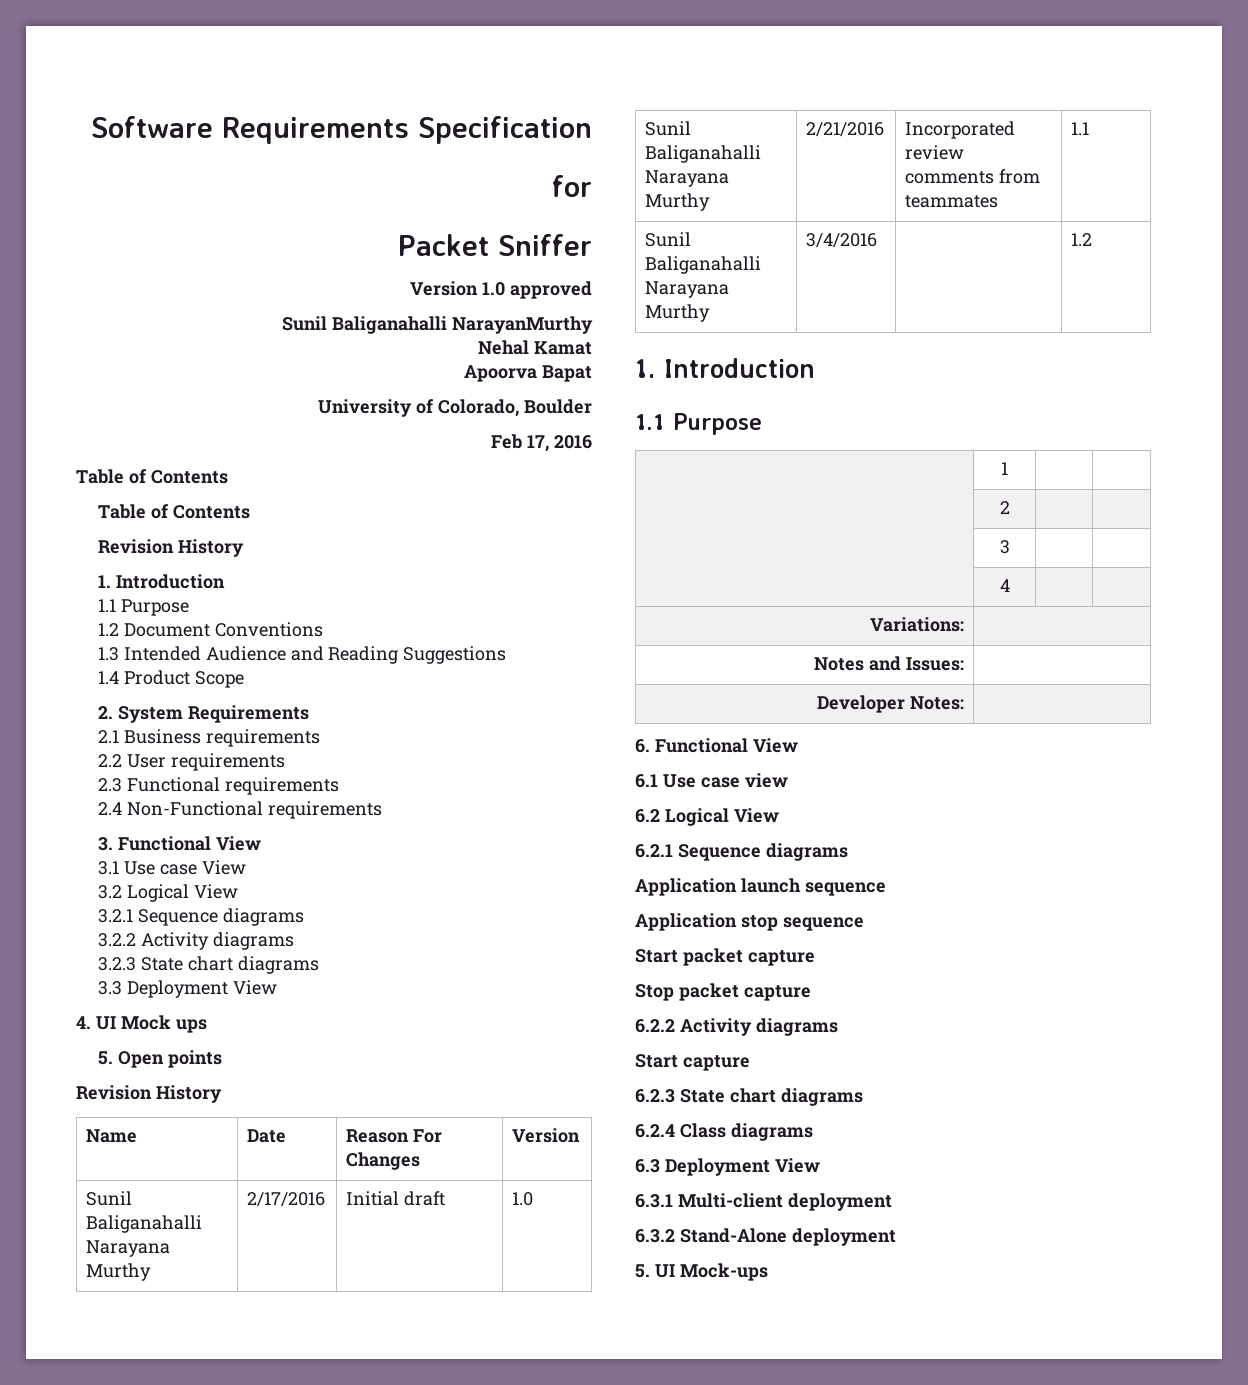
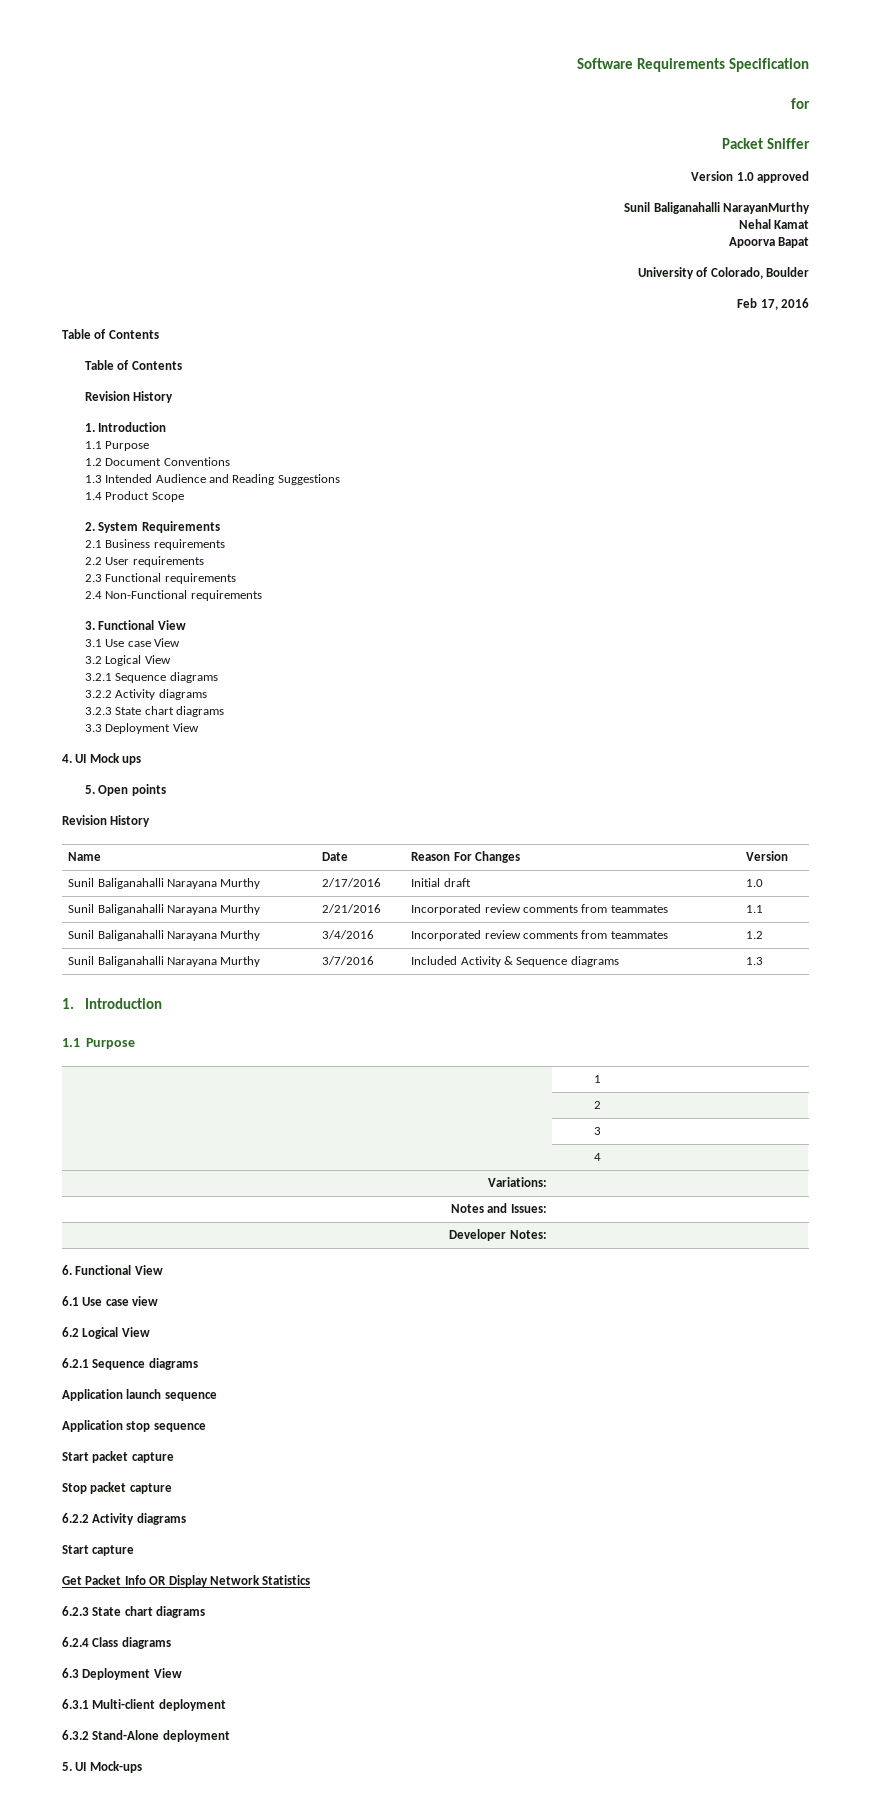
- Sunil Baliganahalli Narayana Murthy | 3/4/2016 | | 1.2
+ Sunil Baliganahalli Narayana Murthy | 3/4/2016 | Incorporated review comments from teammates | 1.2
+ Sunil Baliganahalli Narayana Murthy | 3/7/2016 | Included Activity & Sequence diagrams | 1.3
+ Get Packet Info OR Display Network Statistics

